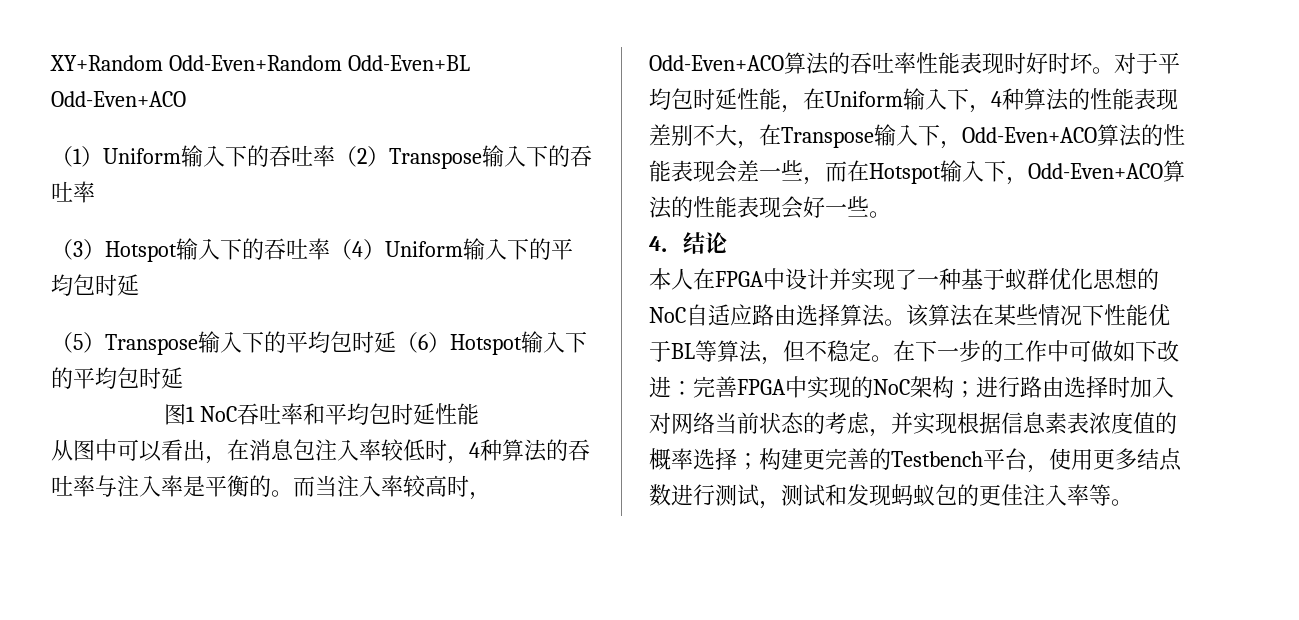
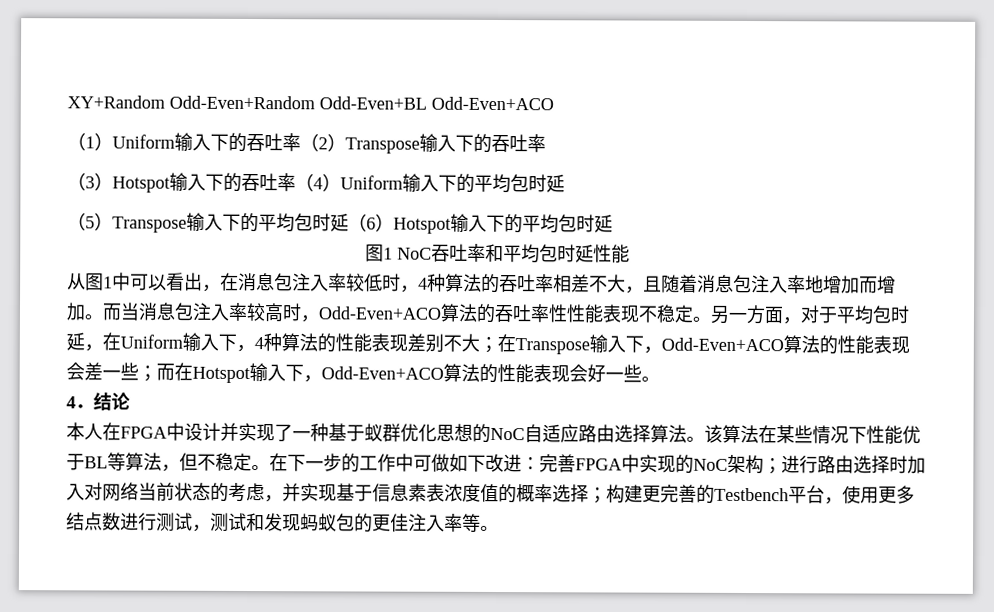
- 从图中可以看出，在消息包注入率较低时，4种算法的吞吐率与注入率是平衡的。而当注入率较高时，Odd-Even+ACO算法的吞吐率性能表现时好时坏。对于平均包时延性能，在Uniform输入下，4种算法的性能表现差别不大，在Transpose输入下，Odd-Even+ACO算法的性能表现会差一些，而在Hotspot输入下，Odd-Even+ACO算法的性能表现会好一些。
+ 从图1中可以看出，在消息包注入率较低时，4种算法的吞吐率相差不大，且随着消息包注入率地增加而增加。而当消息包注入率较高时，Odd-Even+ACO算法的吞吐率性性能表现不稳定。另一方面，对于平均包时延，在Uniform输入下，4种算法的性能表现差别不大；在Transpose输入下，Odd-Even+ACO算法的性能表现会差一些；而在Hotspot输入下，Odd-Even+ACO算法的性能表现会好一些。
- 在下一步的工作中可做如下改进：完善FPGA中实现的NoC架构；进行路由选择时加入对网络当前状态的考虑，并实现根据信息素表浓度值的概率选择；构建更完善的Testbench平台，使用更多结点数进行测试，测试和发现蚂蚁包的更佳注入率等。
+ 在下一步的工作中可做如下改进：完善FPGA中实现的NoC架构；进行路由选择时加入对网络当前状态的考虑，并实现基于信息素表浓度值的概率选择；构建更完善的Testbench平台，使用更多结点数进行测试，测试和发现蚂蚁包的更佳注入率等。

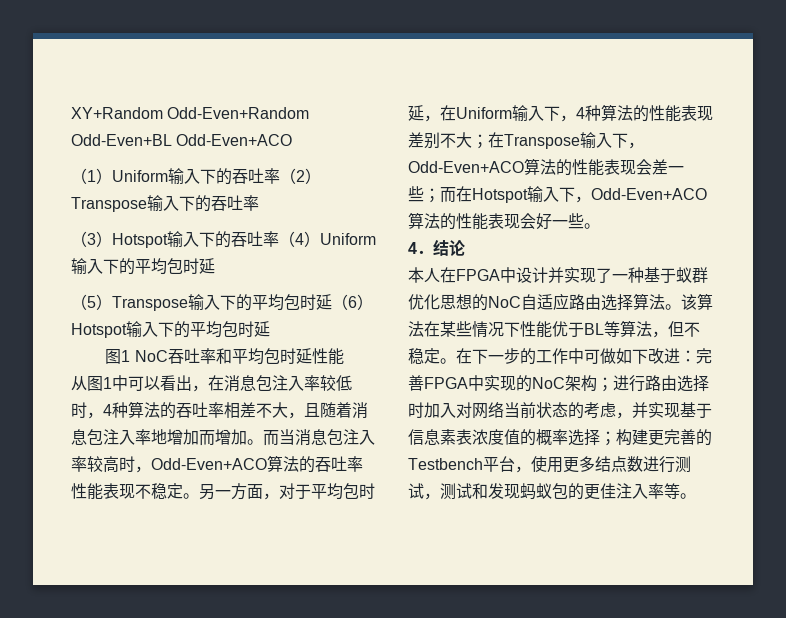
- 而当消息包注入率较高时，Odd-Even+ACO算法的吞吐率性性能表现不稳定。
+ 而当消息包注入率较高时，Odd-Even+ACO算法的吞吐率性能表现不稳定。

